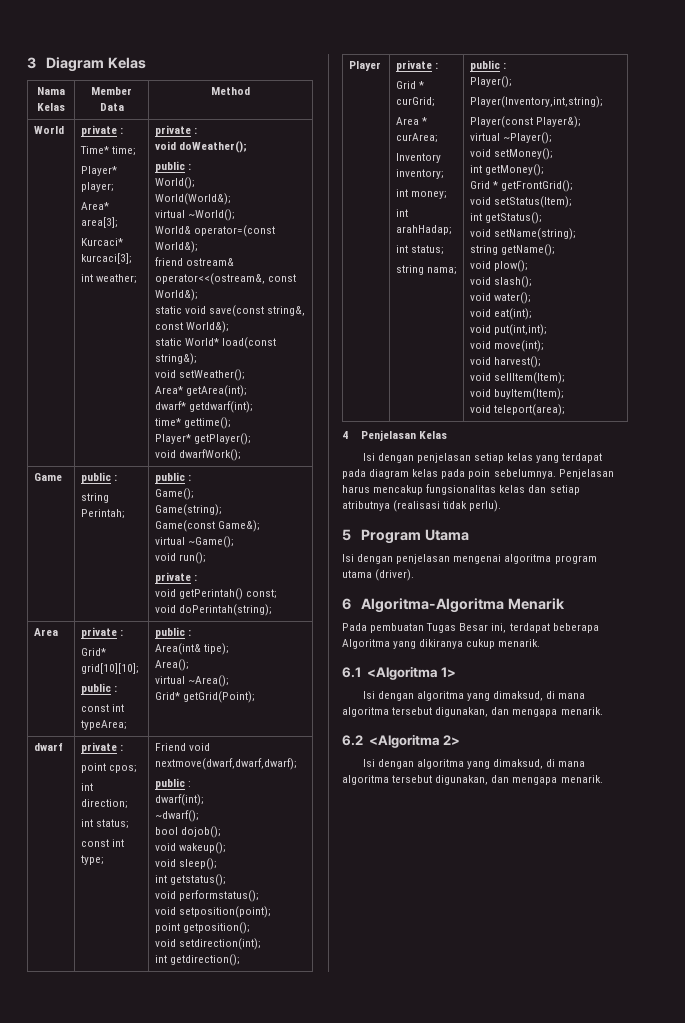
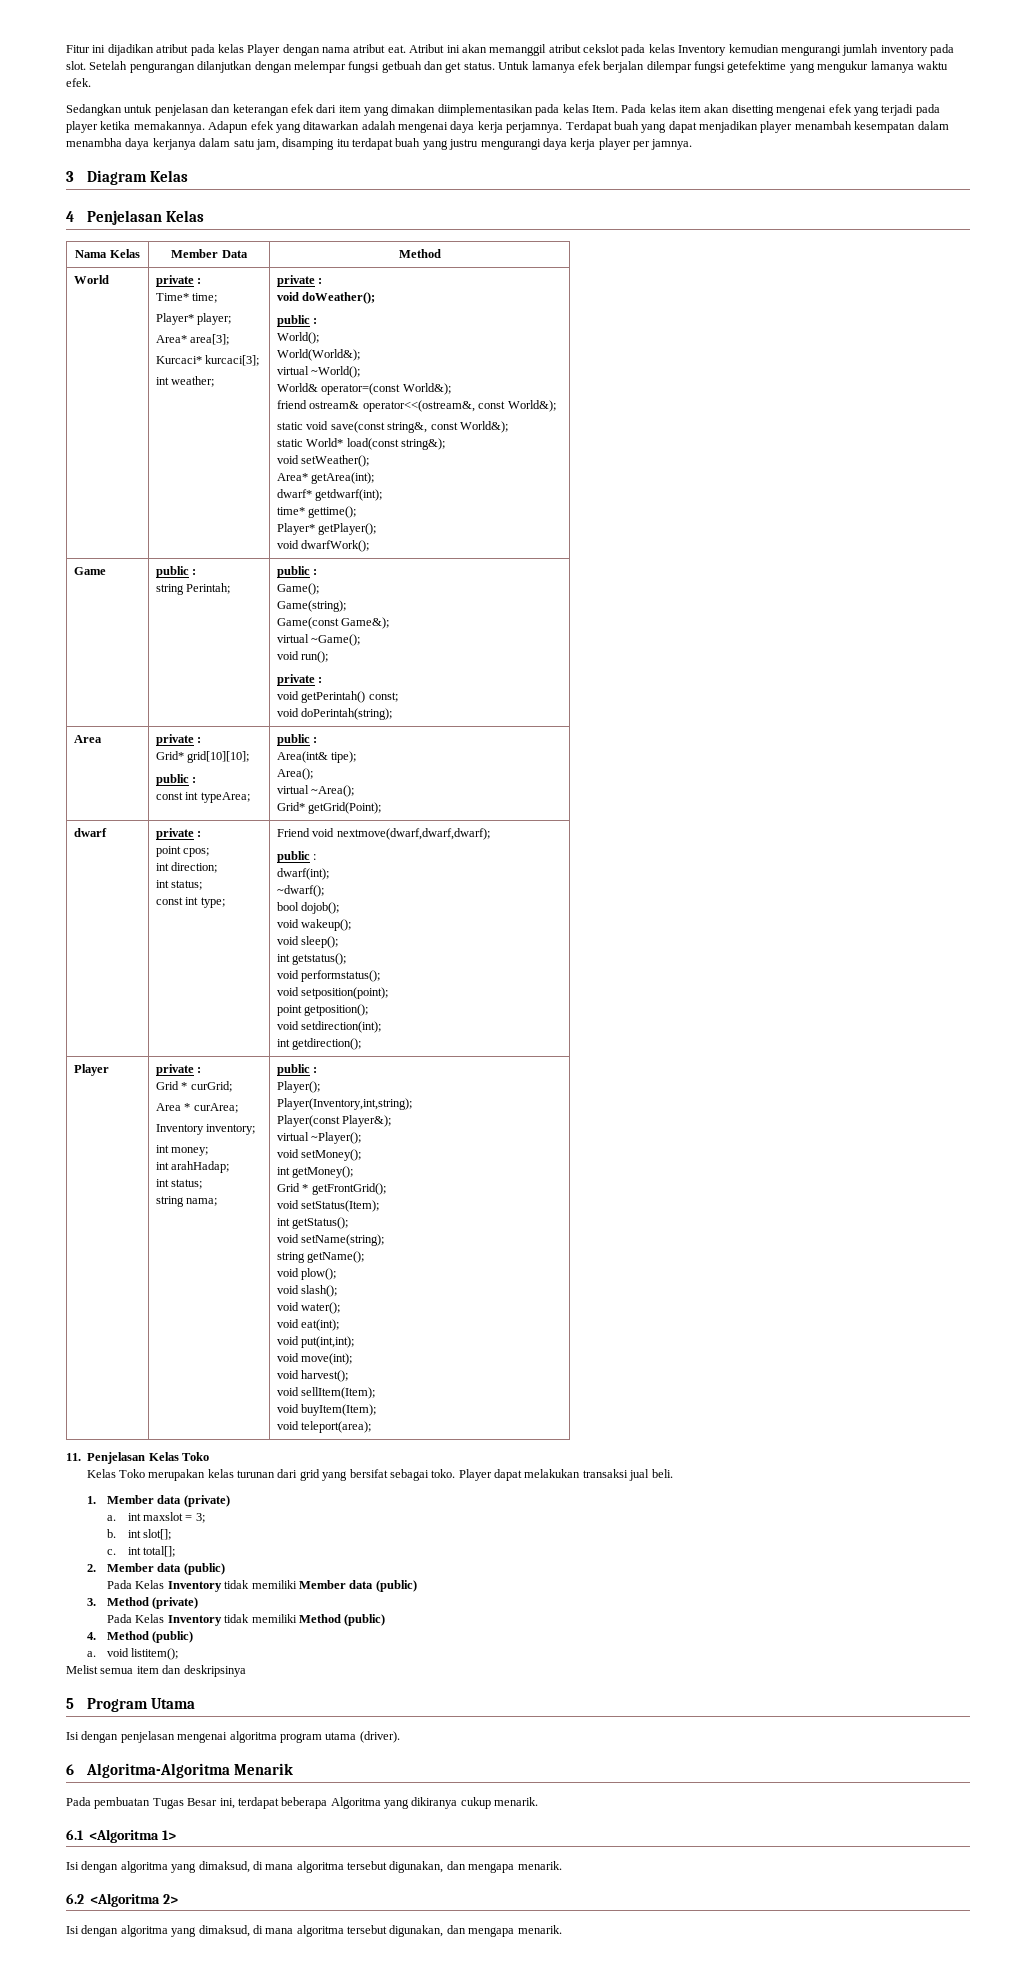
+ Fitur ini dijadikan atribut pada kelas Player dengan nama atribut eat. Atribut ini akan memanggil atribut cekslot pada kelas Inventory kemudian mengurangi jumlah inventory pada slot. Setelah pengurangan dilanjutkan dengan melempar fungsi getbuah dan get status. Untuk lamanya efek berjalan dilempar fungsi getefektime yang mengukur lamanya waktu efek.
+ Sedangkan untuk penjelasan dan keterangan efek dari item yang dimakan diimplementasikan pada kelas Item. Pada kelas item akan disetting mengenai efek yang terjadi pada player ketika memakannya. Adapun efek yang ditawarkan adalah mengenai daya kerja perjamnya. Terdapat buah yang dapat menjadikan player menambah kesempatan dalam menambha daya kerjanya dalam satu jam, disamping itu terdapat buah yang justru mengurangi daya kerja player per jamnya.
+ 4 Penjelasan Kelas
- 4 Penjelasan Kelas
- Isi dengan penjelasan setiap kelas yang terdapat pada diagram kelas pada poin sebelumnya. Penjelasan harus mencakup fungsionalitas kelas dan setiap atributnya (realisasi tidak perlu).
+ 11. Penjelasan Kelas Toko
+ Kelas Toko merupakan kelas turunan dari grid yang bersifat sebagai toko. Player dapat melakukan transaksi jual beli.
+ 1. Member data (private)
+ a. int maxslot = 3;
+ b. int slot[];
+ c. int total[];
+ 2. Member data (public)
+ Pada Kelas Inventory tidak memiliki Member data (public)
+ 3. Method (private)
+ Pada Kelas Inventory tidak memiliki Method (public)
+ 4. Method (public)
+ a. void listitem();
+ Melist semua item dan deskripsinya

